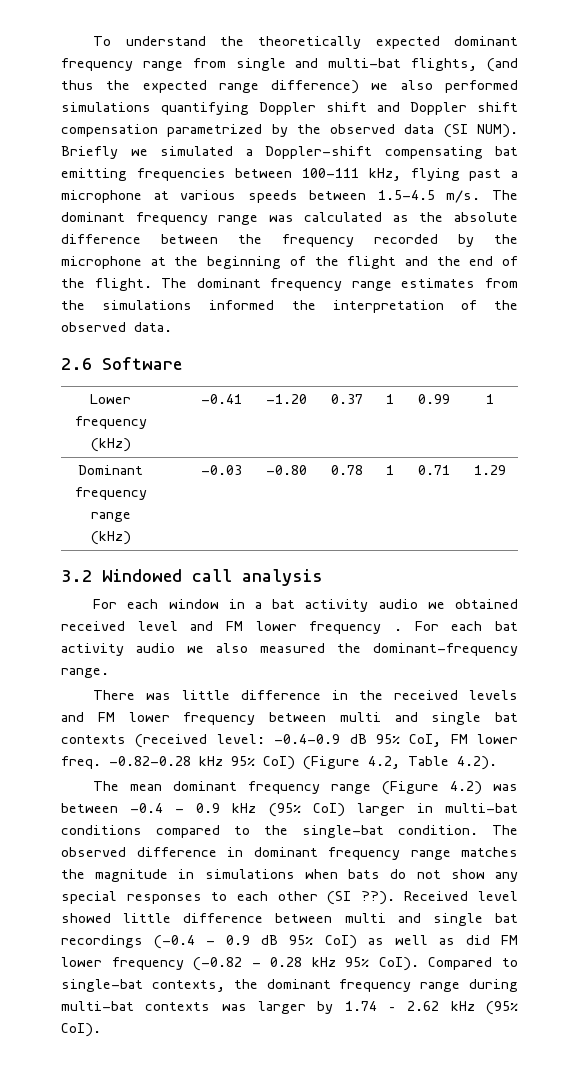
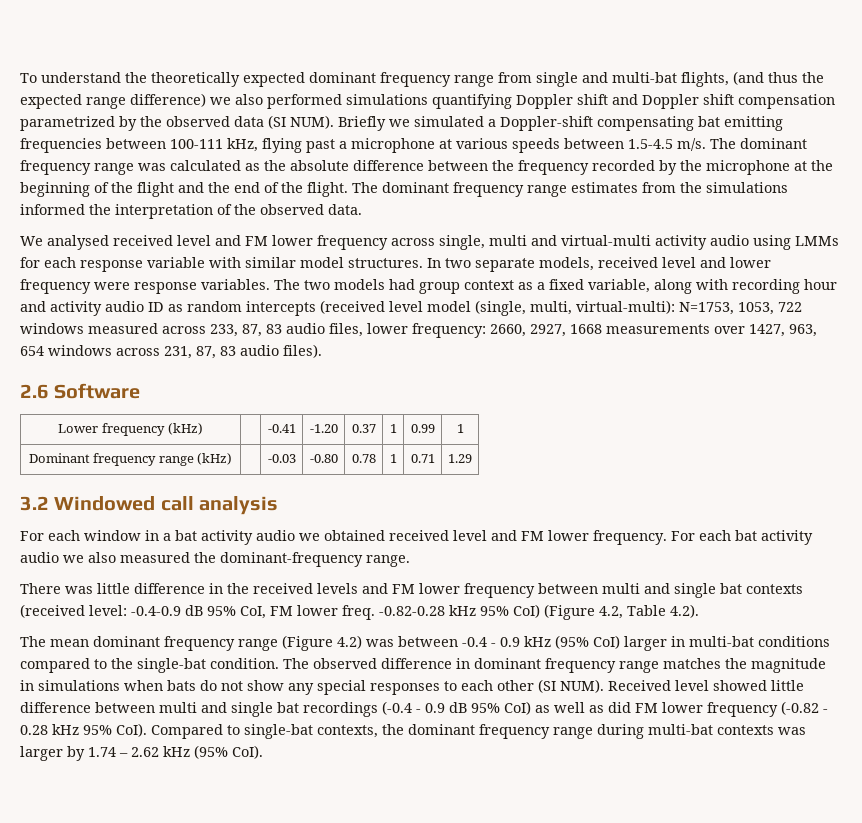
+ We analysed received level and FM lower frequency across single, multi and virtual-multi activity audio using LMMs for each response variable with similar model structures. In two separate models, received level and lower frequency were response variables. The two models had group context as a fixed variable, along with recording hour and activity audio ID as random intercepts (received level model (single, multi, virtual-multi): N=1753, 1053, 722 windows measured across 233, 87, 83 audio files, lower frequency: 2660, 2927, 1668 measurements over 1427, 963, 654 windows across 231, 87, 83 audio files).
- For each window in a bat activity audio we obtained received level and FM lower frequency .
+ For each window in a bat activity audio we obtained received level and FM lower frequency.
- The observed difference in dominant frequency range matches the magnitude in simulations when bats do not show any special responses to each other (SI ??).
+ The observed difference in dominant frequency range matches the magnitude in simulations when bats do not show any special responses to each other (SI NUM).

